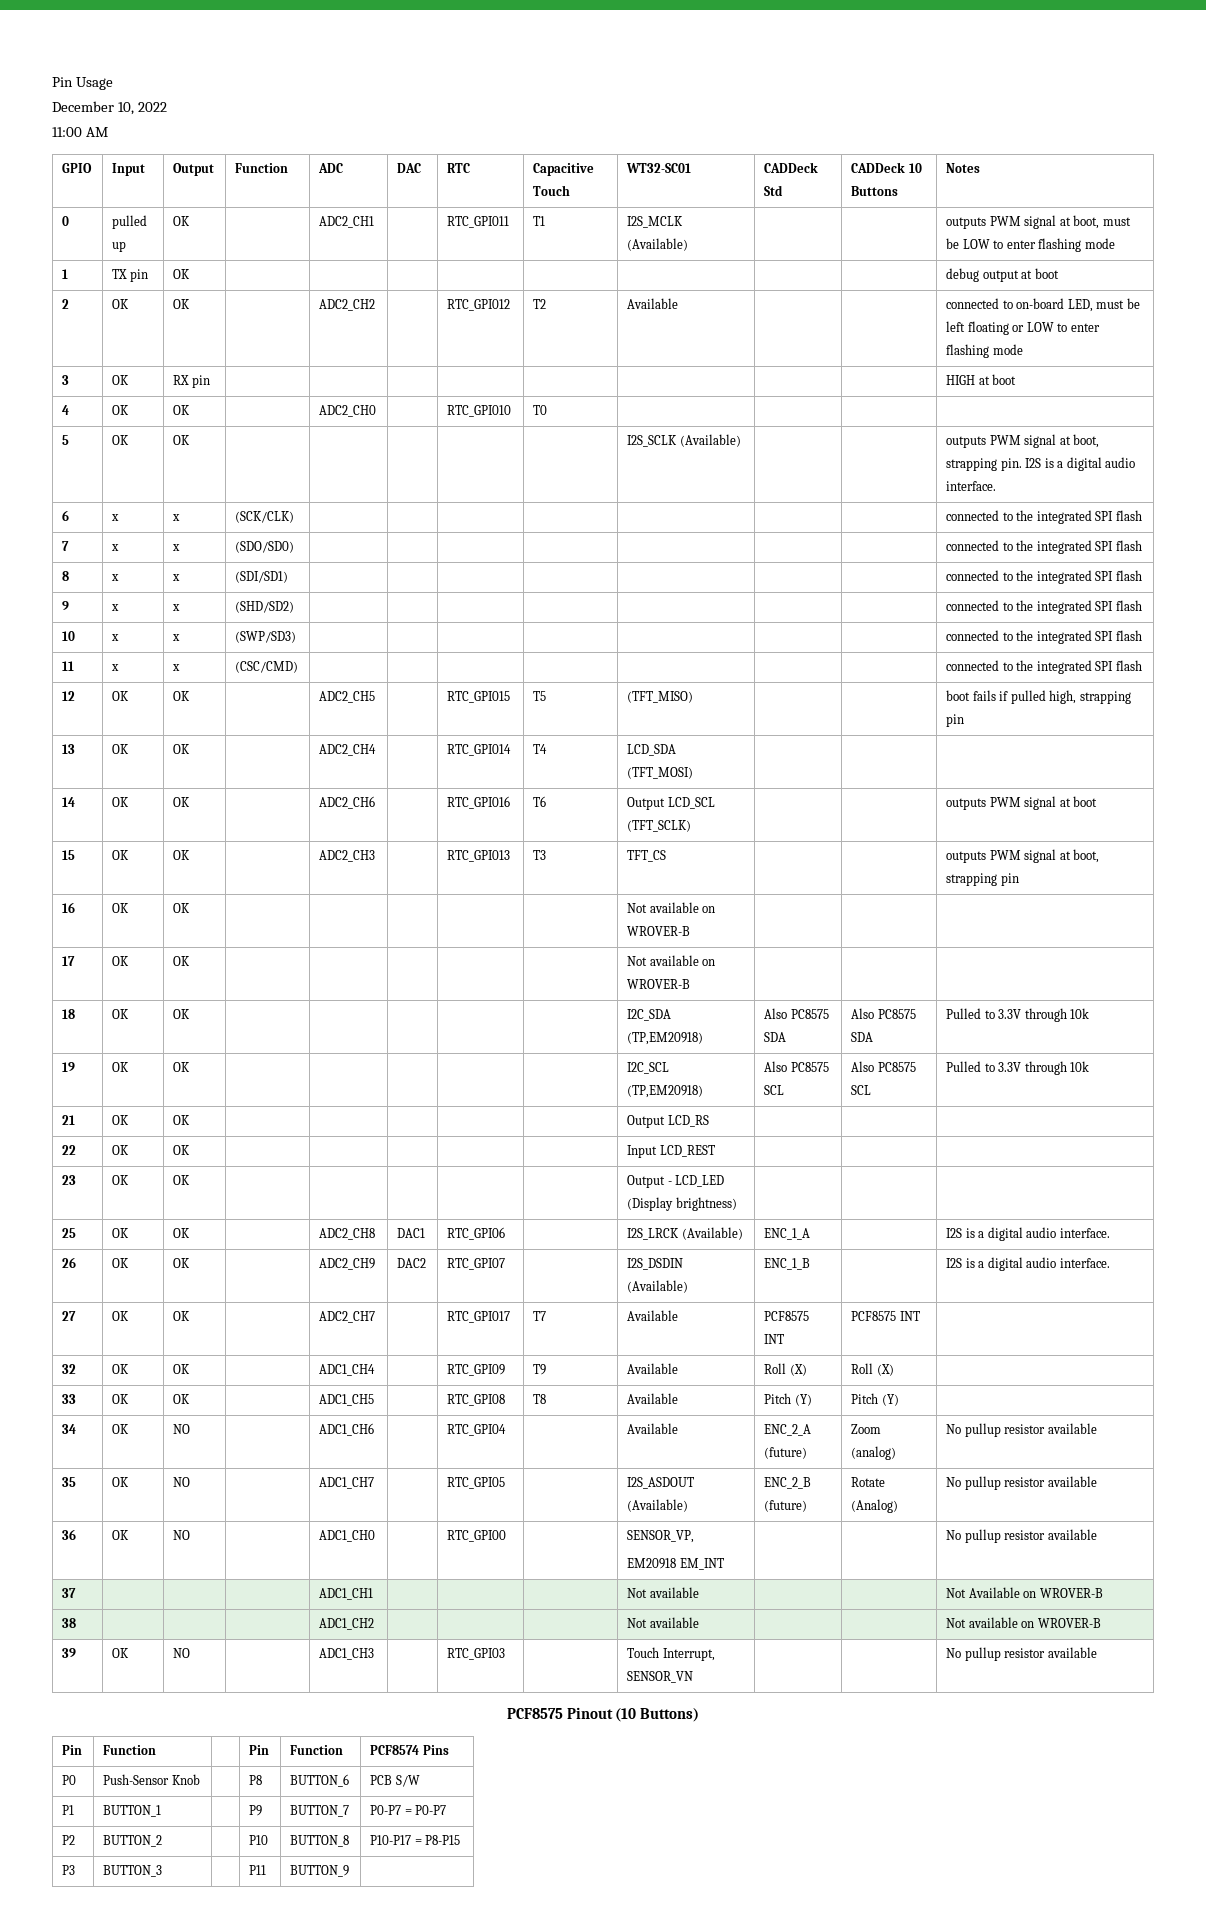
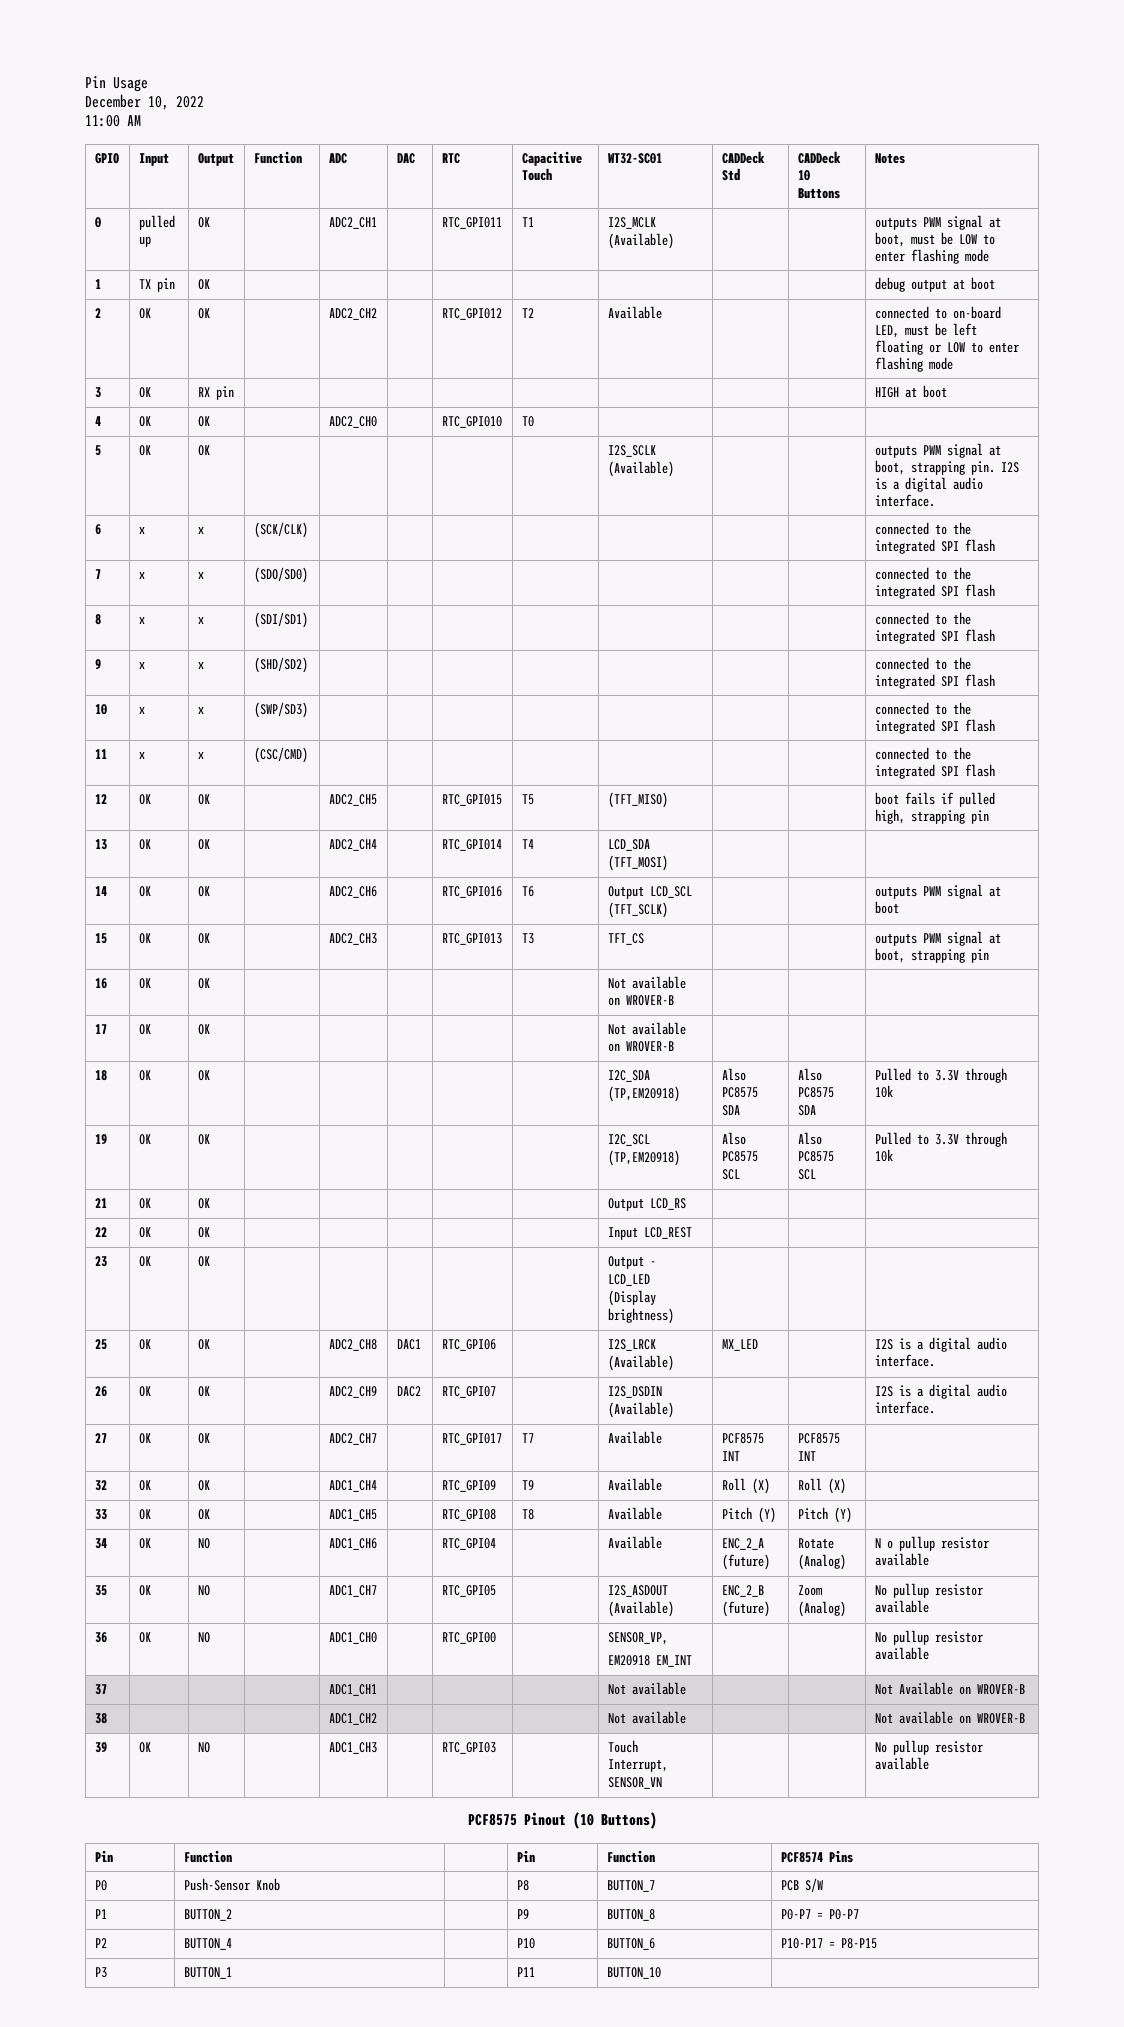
- 25 | OK | OK | | ADC2_CH8 | DAC1 | RTC_GPI06 | | I2S_LRCK (Available) | ENC_1_A | | I2S is a digital audio interface.
+ 25 | OK | OK | | ADC2_CH8 | DAC1 | RTC_GPI06 | | I2S_LRCK (Available) | MX_LED | | I2S is a digital audio interface.
- 26 | OK | OK | | ADC2_CH9 | DAC2 | RTC_GPI07 | | I2S_DSDIN (Available) | ENC_1_B | | I2S is a digital audio interface.
+ 26 | OK | OK | | ADC2_CH9 | DAC2 | RTC_GPI07 | | I2S_DSDIN (Available) | | | I2S is a digital audio interface.
- 34 | OK | NO | | ADC1_CH6 | | RTC_GPI04 | | Available | ENC_2_A (future) | Zoom (analog) | No pullup resistor available
+ 34 | OK | NO | | ADC1_CH6 | | RTC_GPI04 | | Available | ENC_2_A (future) | Rotate (Analog) | N o pullup resistor available
- 35 | OK | NO | | ADC1_CH7 | | RTC_GPI05 | | I2S_ASDOUT (Available) | ENC_2_B (future) | Rotate (Analog) | No pullup resistor available
+ 35 | OK | NO | | ADC1_CH7 | | RTC_GPI05 | | I2S_ASDOUT (Available) | ENC_2_B (future) | Zoom (Analog) | No pullup resistor available
- P0 | Push-Sensor Knob | | P8 | BUTTON_6 | PCB S/W
+ P0 | Push-Sensor Knob | | P8 | BUTTON_7 | PCB S/W
- P1 | BUTTON_1 | | P9 | BUTTON_7 | P0-P7 = P0-P7
+ P1 | BUTTON_2 | | P9 | BUTTON_8 | P0-P7 = P0-P7
- P2 | BUTTON_2 | | P10 | BUTTON_8 | P10-P17 = P8-P15
+ P2 | BUTTON_4 | | P10 | BUTTON_6 | P10-P17 = P8-P15
- P3 | BUTTON_3 | | P11 | BUTTON_9 |
+ P3 | BUTTON_1 | | P11 | BUTTON_10 |

